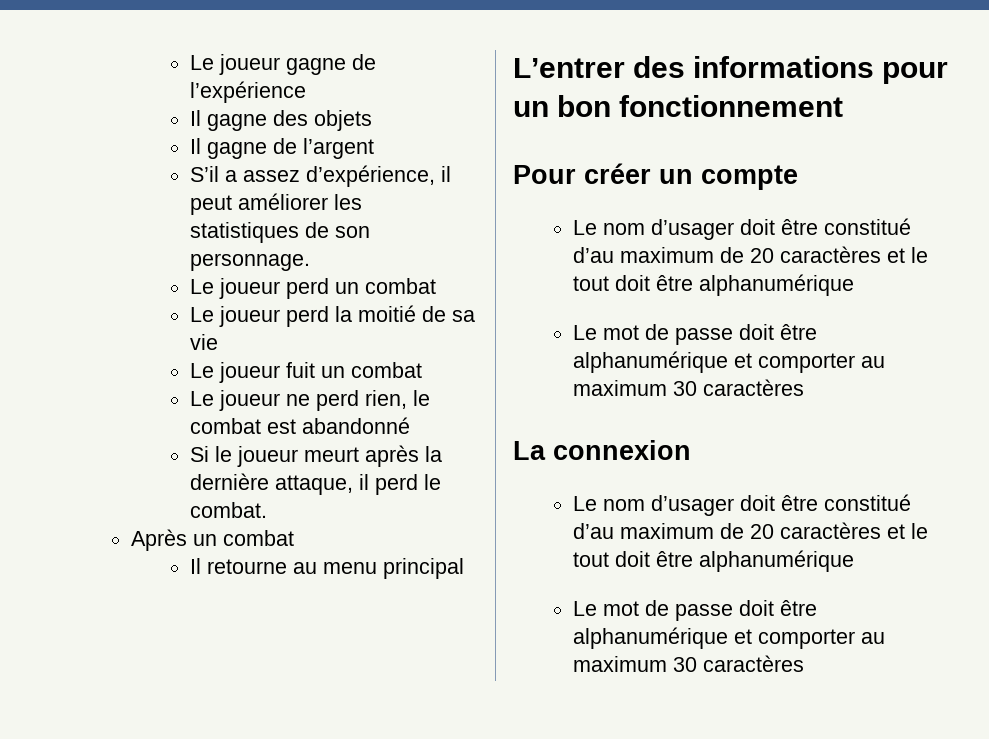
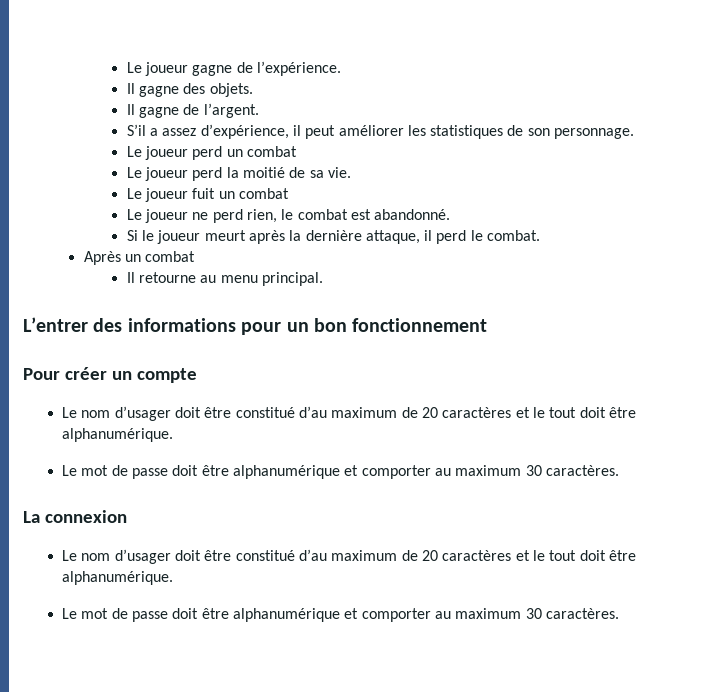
- Le joueur gagne de l’expérience
+ Le joueur gagne de l’expérience.
- Il gagne des objets
+ Il gagne des objets.
- Il gagne de l’argent
+ Il gagne de l’argent.
- Le joueur perd la moitié de sa vie
+ Le joueur perd la moitié de sa vie.
- Le joueur ne perd rien, le combat est abandonné
+ Le joueur ne perd rien, le combat est abandonné.
- Il retourne au menu principal
+ Il retourne au menu principal.
  Pour créer un compte
- Le nom d’usager doit être constitué d’au maximum de 20 caractères et le tout doit être alphanumérique
- Le mot de passe doit être alphanumérique et comporter au maximum 30 caractères
+ Le nom d’usager doit être constitué d’au maximum de 20 caractères et le tout doit être alphanumérique.
+ Le mot de passe doit être alphanumérique et comporter au maximum 30 caractères.
  La connexion
- Le nom d’usager doit être constitué d’au maximum de 20 caractères et le tout doit être alphanumérique
- Le mot de passe doit être alphanumérique et comporter au maximum 30 caractères
+ Le nom d’usager doit être constitué d’au maximum de 20 caractères et le tout doit être alphanumérique.
+ Le mot de passe doit être alphanumérique et comporter au maximum 30 caractères.

